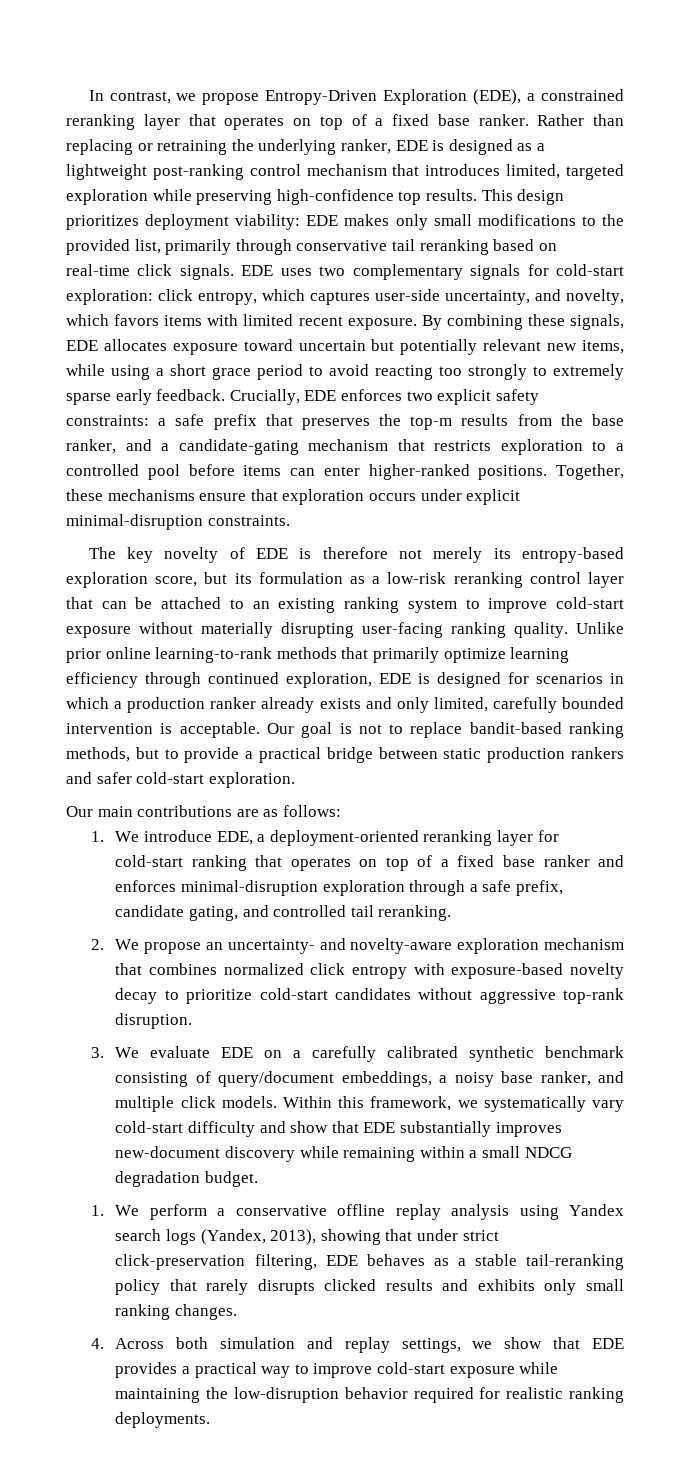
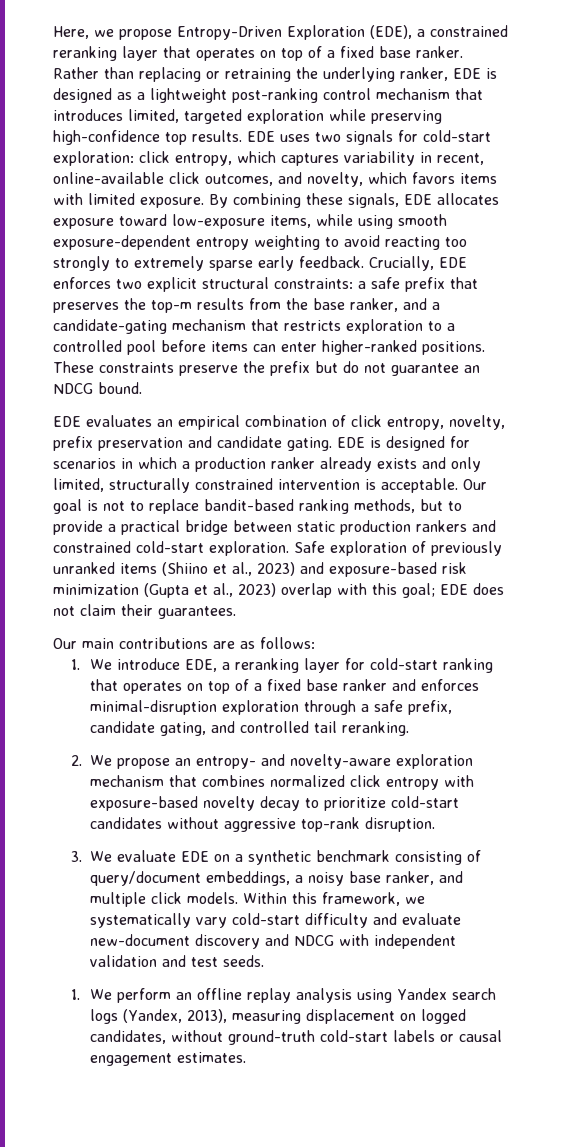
- In contrast, we propose Entropy-Driven Exploration (EDE), a constrained reranking layer that operates on top of a fixed base ranker.
+ Here, we propose Entropy-Driven Exploration (EDE), a constrained reranking layer that operates on top of a fixed base ranker.
- This design prioritizes deployment viability: EDE makes only small modifications to the provided list, primarily through conservative tail reranking based on real-time click signals.
- EDE uses two complementary signals for cold-start exploration: click entropy, which captures user-side uncertainty, and novelty, which favors items with limited recent exposure.
+ EDE uses two signals for cold-start exploration: click entropy, which captures variability in recent, online-available click outcomes, and novelty, which favors items with limited exposure.
- By combining these signals, EDE allocates exposure toward uncertain but potentially relevant new items, while using a short grace period to avoid reacting too strongly to extremely sparse early feedback.
+ By combining these signals, EDE allocates exposure toward low-exposure items, while using smooth exposure-dependent entropy weighting to avoid reacting too strongly to extremely sparse early feedback.
- Crucially, EDE enforces two explicit safety constraints: a safe prefix that preserves the top-m results from the base ranker, and a candidate-gating mechanism that restricts exploration to a controlled pool before items can enter higher-ranked positions.
+ Crucially, EDE enforces two explicit structural constraints: a safe prefix that preserves the top-m results from the base ranker, and a candidate-gating mechanism that restricts exploration to a controlled pool before items can enter higher-ranked positions.
- Together, these mechanisms ensure that exploration occurs under explicit minimal-disruption constraints.
- The key novelty of EDE is therefore not merely its entropy-based exploration score, but its formulation as a low-risk reranking control layer that can be attached to an existing ranking system to improve cold-start exposure without materially disrupting user-facing ranking quality. Unlike prior online learning-to-rank methods that primarily optimize learning efficiency through continued exploration, EDE is designed for scenarios in which a production ranker already exists and only limited, carefully bounded intervention is acceptable.
+ These constraints preserve the prefix but do not guarantee an NDCG bound.
+ EDE evaluates an empirical combination of click entropy, novelty, prefix preservation and candidate gating. EDE is designed for scenarios in which a production ranker already exists and only limited, structurally constrained intervention is acceptable.
- Our goal is not to replace bandit-based ranking methods, but to provide a practical bridge between static production rankers and safer cold-start exploration.
+ Our goal is not to replace bandit-based ranking methods, but to provide a practical bridge between static production rankers and constrained cold-start exploration. Safe exploration of previously unranked items (Shiino et al., 2023) and exposure-based risk minimization (Gupta et al., 2023) overlap with this goal; EDE does not claim their guarantees.
- 1. We introduce EDE, a deployment-oriented reranking layer for cold-start ranking that operates on top of a fixed base ranker and enforces minimal-disruption exploration through a safe prefix, candidate gating, and controlled tail reranking.
+ 1. We introduce EDE, a reranking layer for cold-start ranking that operates on top of a fixed base ranker and enforces minimal-disruption exploration through a safe prefix, candidate gating, and controlled tail reranking.
- 2. We propose an uncertainty- and novelty-aware exploration mechanism that combines normalized click entropy with exposure-based novelty decay to prioritize cold-start candidates without aggressive top-rank disruption.
+ 2. We propose an entropy- and novelty-aware exploration mechanism that combines normalized click entropy with exposure-based novelty decay to prioritize cold-start candidates without aggressive top-rank disruption.
- 3. We evaluate EDE on a carefully calibrated synthetic benchmark consisting of query/document embeddings, a noisy base ranker, and multiple click models.
+ 3. We evaluate EDE on a synthetic benchmark consisting of query/document embeddings, a noisy base ranker, and multiple click models.
- Within this framework, we systematically vary cold-start difficulty and show that EDE substantially improves new-document discovery while remaining within a small NDCG degradation budget.
+ Within this framework, we systematically vary cold-start difficulty and evaluate new-document discovery and NDCG with independent validation and test seeds.
- 1. We perform a conservative offline replay analysis using Yandex search logs (Yandex, 2013), showing that under strict click-preservation filtering, EDE behaves as a stable tail-reranking policy that rarely disrupts clicked results and exhibits only small ranking changes.
- 4. Across both simulation and replay settings, we show that EDE provides a practical way to improve cold-start exposure while maintaining the low-disruption behavior required for realistic ranking deployments.
+ 1. We perform an offline replay analysis using Yandex search logs (Yandex, 2013), measuring displacement on logged candidates, without ground-truth cold-start labels or causal engagement estimates.

